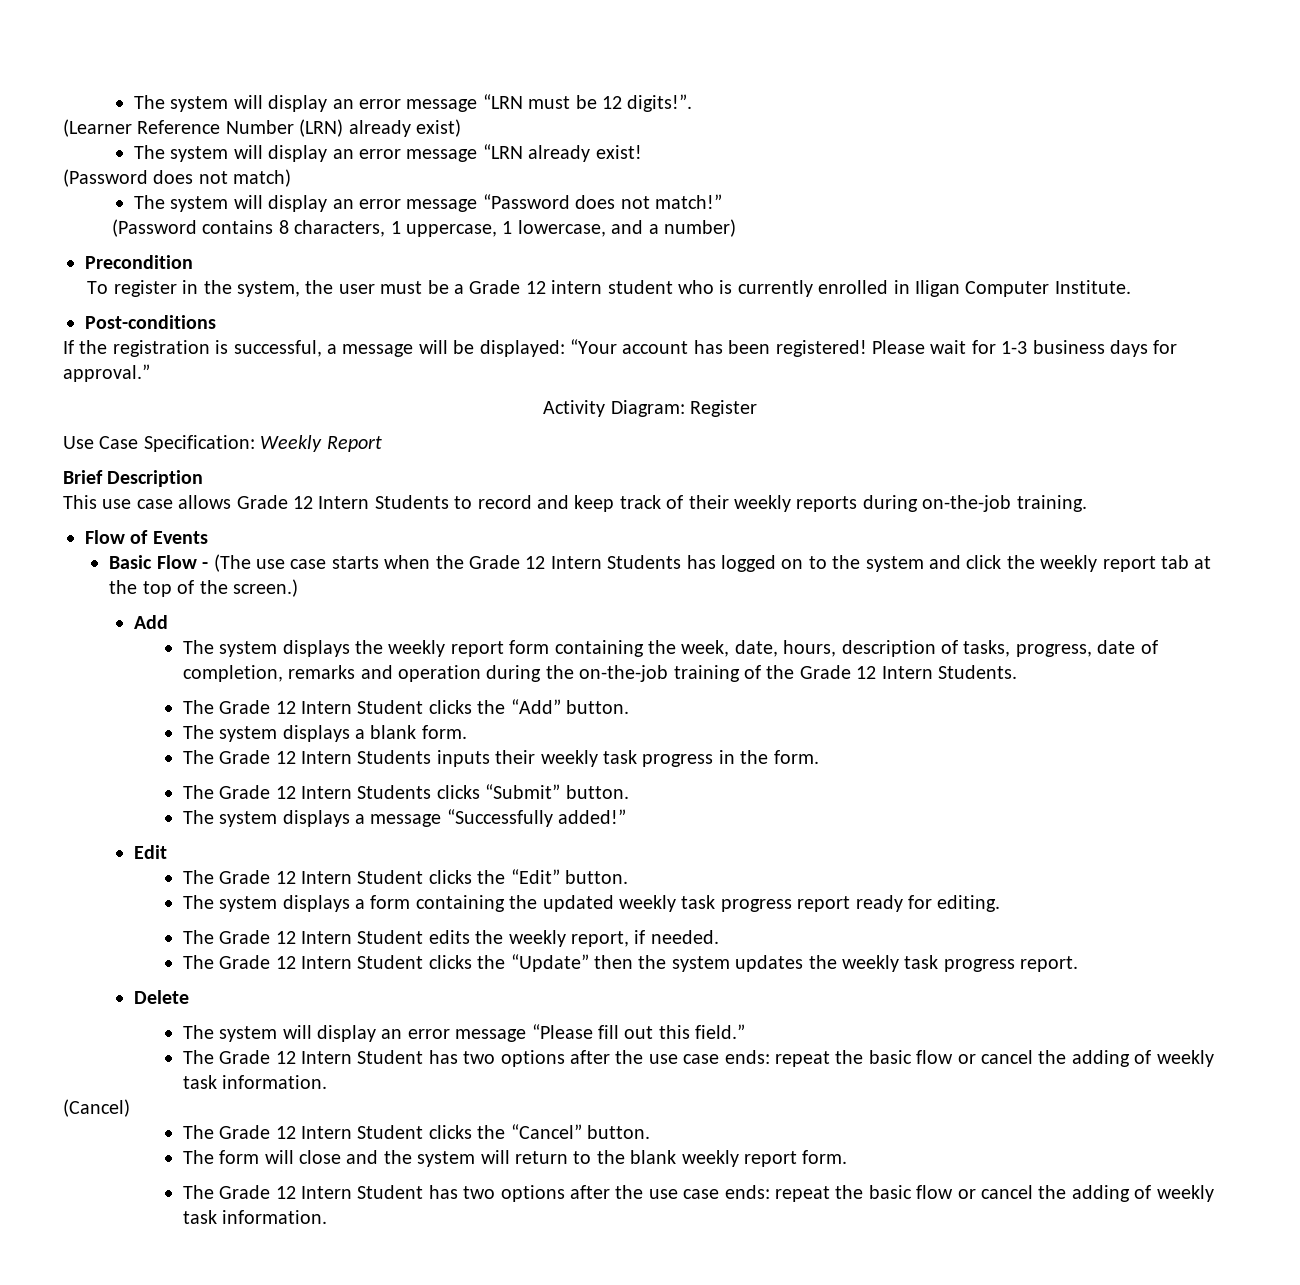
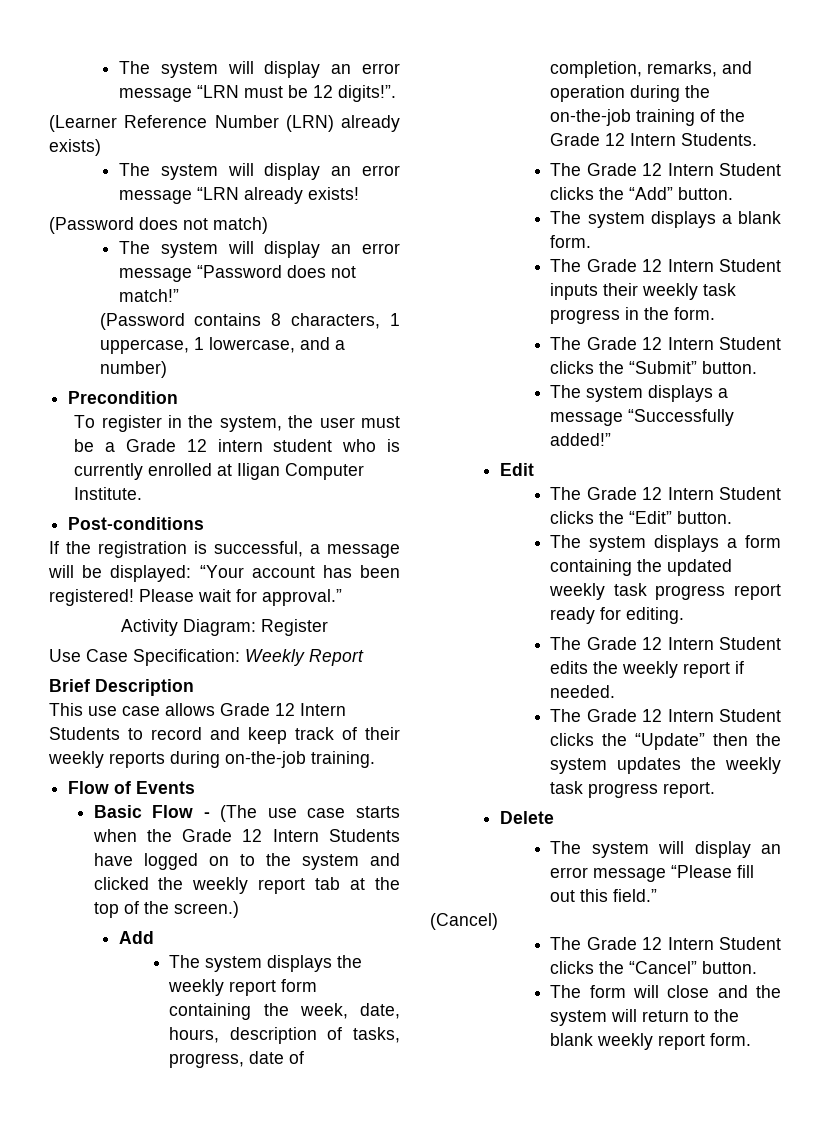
- (Learner Reference Number (LRN) already exist)
+ (Learner Reference Number (LRN) already exists)
- The system will display an error message “LRN already exist!
+ The system will display an error message “LRN already exists!
- To register in the system, the user must be a Grade 12 intern student who is currently enrolled in Iligan Computer Institute.
+ To register in the system, the user must be a Grade 12 intern student who is currently enrolled at Iligan Computer Institute.
- Please wait for 1-3 business days for approval.”
+ Please wait for approval.”
- Basic Flow - (The use case starts when the Grade 12 Intern Students has logged on to the system and click the weekly report tab at the top of the screen.)
+ Basic Flow - (The use case starts when the Grade 12 Intern Students have logged on to the system and clicked the weekly report tab at the top of the screen.)
- The system displays the weekly report form containing the week, date, hours, description of tasks, progress, date of completion, remarks and operation during the on-the-job training of the Grade 12 Intern Students.
+ The system displays the weekly report form containing the week, date, hours, description of tasks, progress, date of completion, remarks, and operation during the on-the-job training of the Grade 12 Intern Students.
- The Grade 12 Intern Students inputs their weekly task progress in the form.
+ The Grade 12 Intern Student inputs their weekly task progress in the form.
- The Grade 12 Intern Students clicks “Submit” button.
+ The Grade 12 Intern Student clicks the “Submit” button.
- The Grade 12 Intern Student edits the weekly report, if needed.
+ The Grade 12 Intern Student edits the weekly report if needed.
  The system will display an error message “Please fill out this field.”
- The Grade 12 Intern Student has two options after the use case ends: repeat the basic flow or cancel the adding of weekly task information.
  The form will close and the system will return to the blank weekly report form.
- The Grade 12 Intern Student has two options after the use case ends: repeat the basic flow or cancel the adding of weekly task information.

